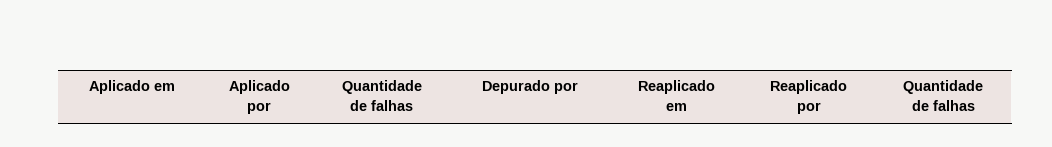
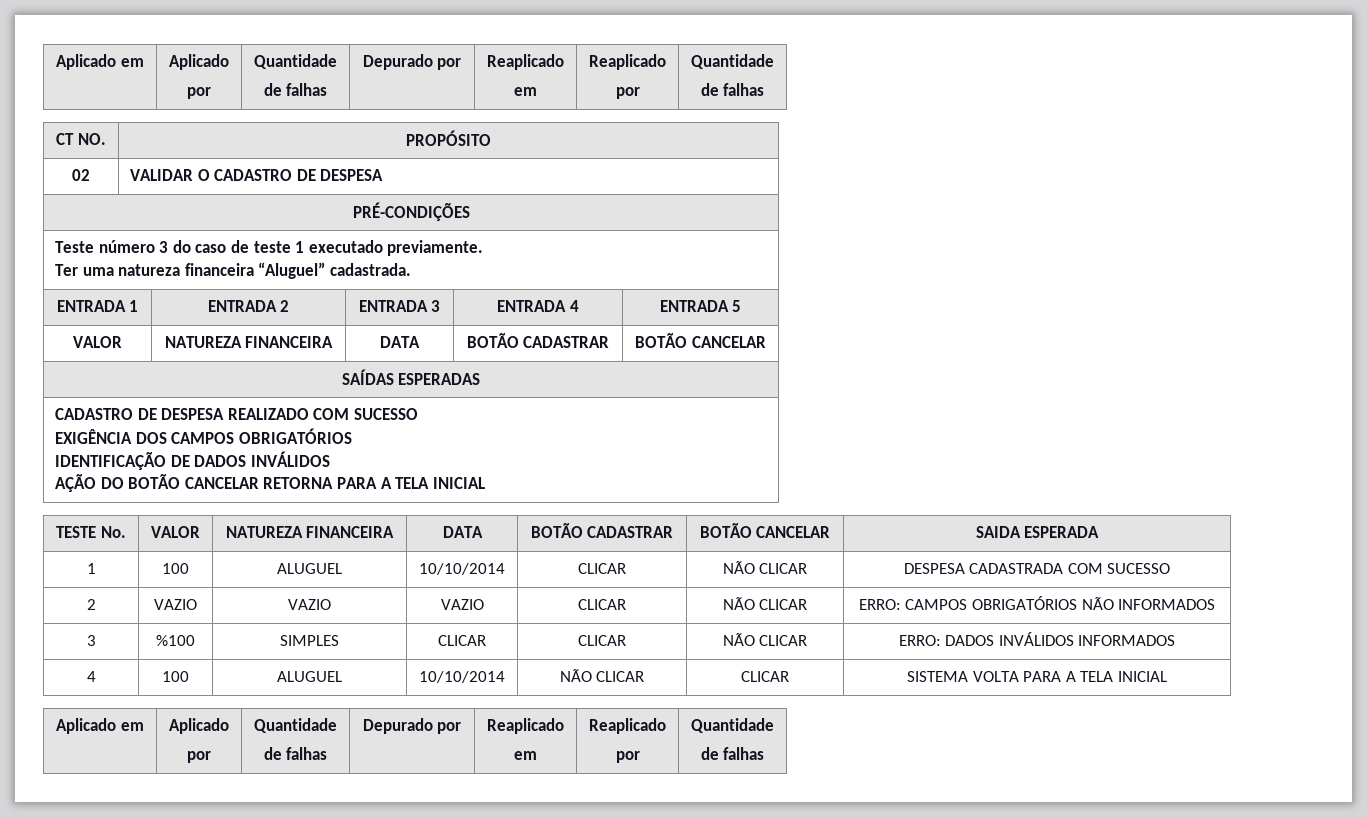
+ CT NO. | PROPÓSITO
+ 02 | VALIDAR O CADASTRO DE DESPESA
+ PRÉ-CONDIÇÕES
+ Teste número 3 do caso de teste 1 executado previamente.
+ Ter uma natureza financeira “Aluguel” cadastrada.
+ ENTRADA 1 | ENTRADA 2 | ENTRADA 3 | ENTRADA 4 | ENTRADA 5
+ VALOR | NATUREZA FINANCEIRA | DATA | BOTÃO CADASTRAR | BOTÃO CANCELAR
+ SAÍDAS ESPERADAS
+ CADASTRO DE DESPESA REALIZADO COM SUCESSO
+ EXIGÊNCIA DOS CAMPOS OBRIGATÓRIOS
+ IDENTIFICAÇÃO DE DADOS INVÁLIDOS
+ AÇÃO DO BOTÃO CANCELAR RETORNA PARA A TELA INICIAL
+ TESTE No. | VALOR | NATUREZA FINANCEIRA | DATA | BOTÃO CADASTRAR | BOTÃO CANCELAR | SAIDA ESPERADA
+ 1 | 100 | ALUGUEL | 10/10/2014 | CLICAR | NÃO CLICAR | DESPESA CADASTRADA COM SUCESSO
+ 2 | VAZIO | VAZIO | VAZIO | CLICAR | NÃO CLICAR | ERRO: CAMPOS OBRIGATÓRIOS NÃO INFORMADOS
+ 3 | %100 | SIMPLES | CLICAR | CLICAR | NÃO CLICAR | ERRO: DADOS INVÁLIDOS INFORMADOS
+ 4 | 100 | ALUGUEL | 10/10/2014 | NÃO CLICAR | CLICAR | SISTEMA VOLTA PARA A TELA INICIAL
+ Aplicado em | Aplicado
+ por | Quantidade
+ de falhas | Depurado por | Reaplicado
+ em | Reaplicado
+ por | Quantidade
+ de falhas

